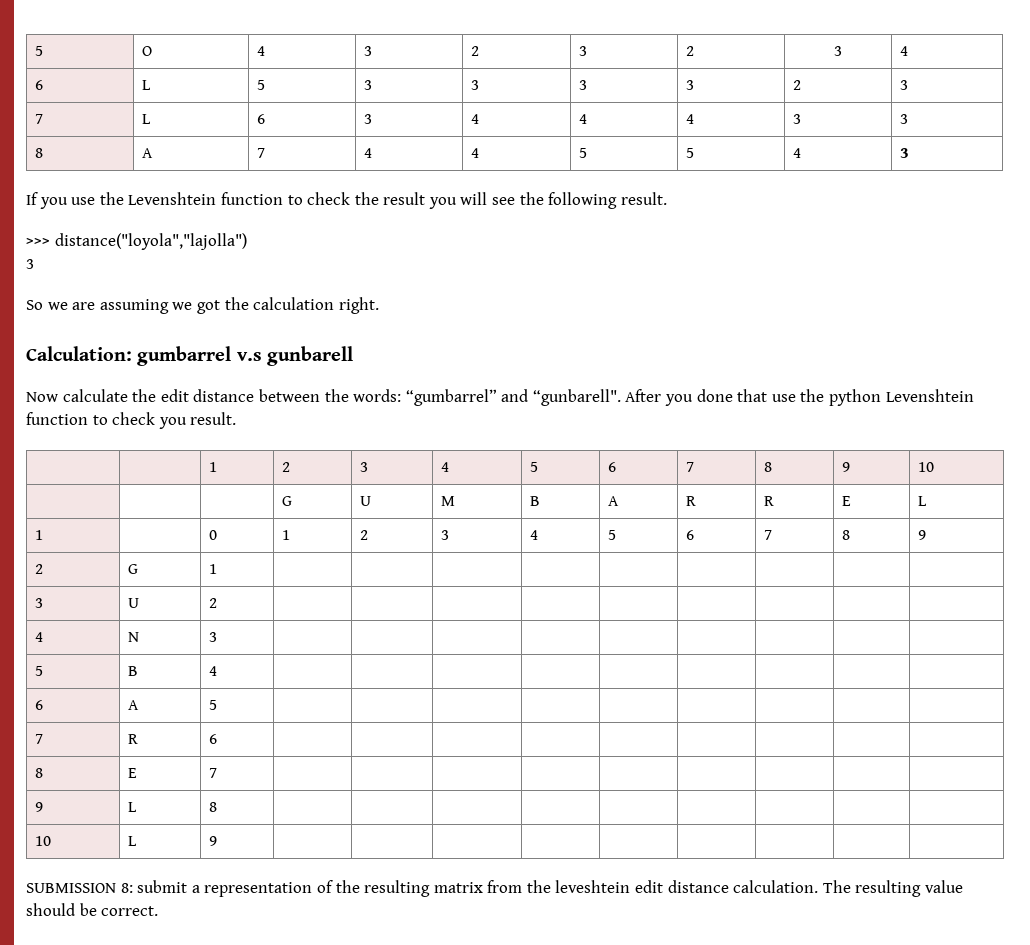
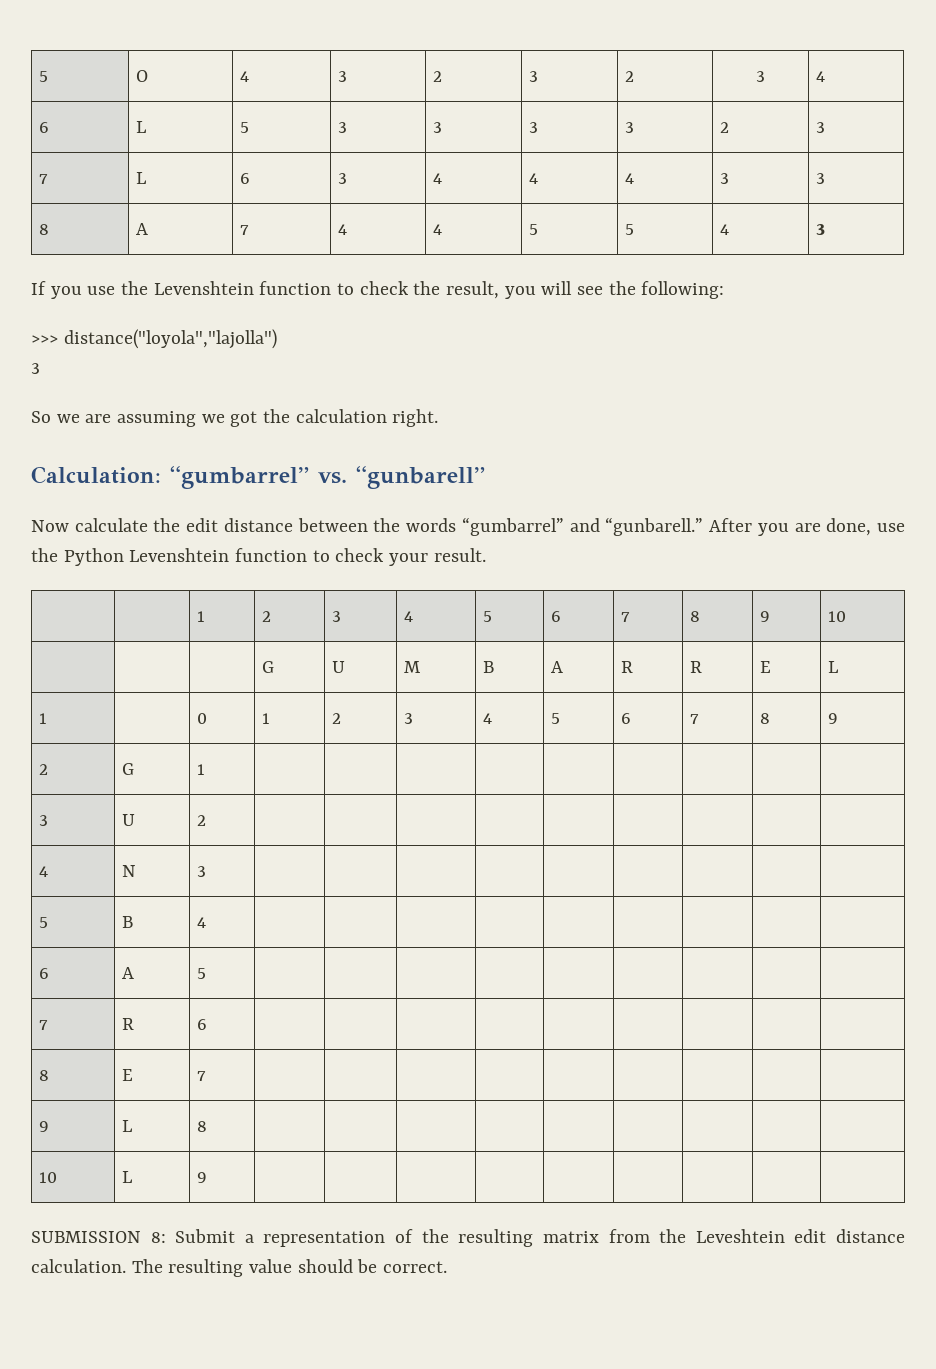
- If you use the Levenshtein function to check the result you will see the following result.
+ If you use the Levenshtein function to check the result, you will see the following:
- Calculation: gumbarrel v.s gunbarell
+ Calculation: “gumbarrel” vs. “gunbarell”
- Now calculate the edit distance between the words: “gumbarrel” and “gunbarell".
+ Now calculate the edit distance between the words “gumbarrel” and “gunbarell.”
- After you done that use the python Levenshtein function to check you result.
+ After you are done, use the Python Levenshtein function to check your result.
- SUBMISSION 8: submit a representation of the resulting matrix from the leveshtein edit distance calculation.
+ SUBMISSION 8: Submit a representation of the resulting matrix from the Leveshtein edit distance calculation.

